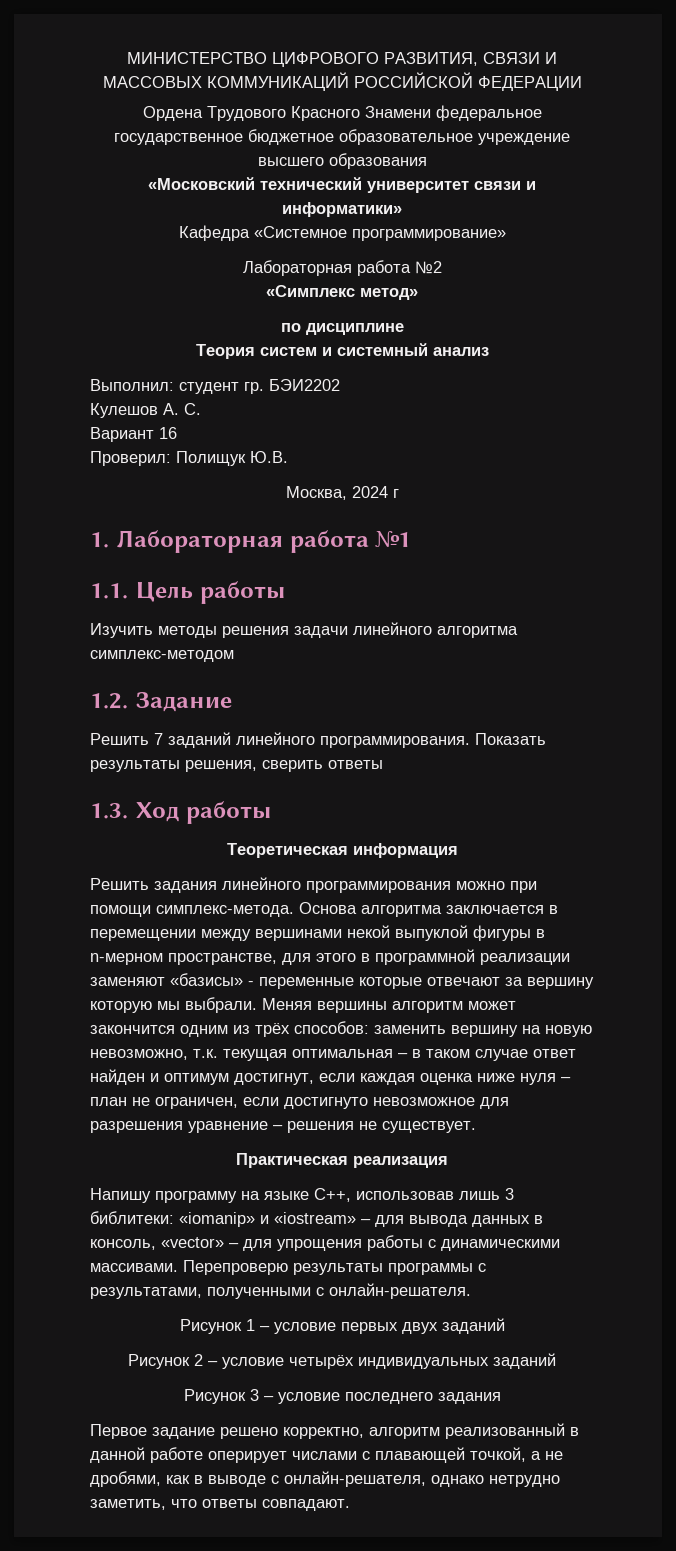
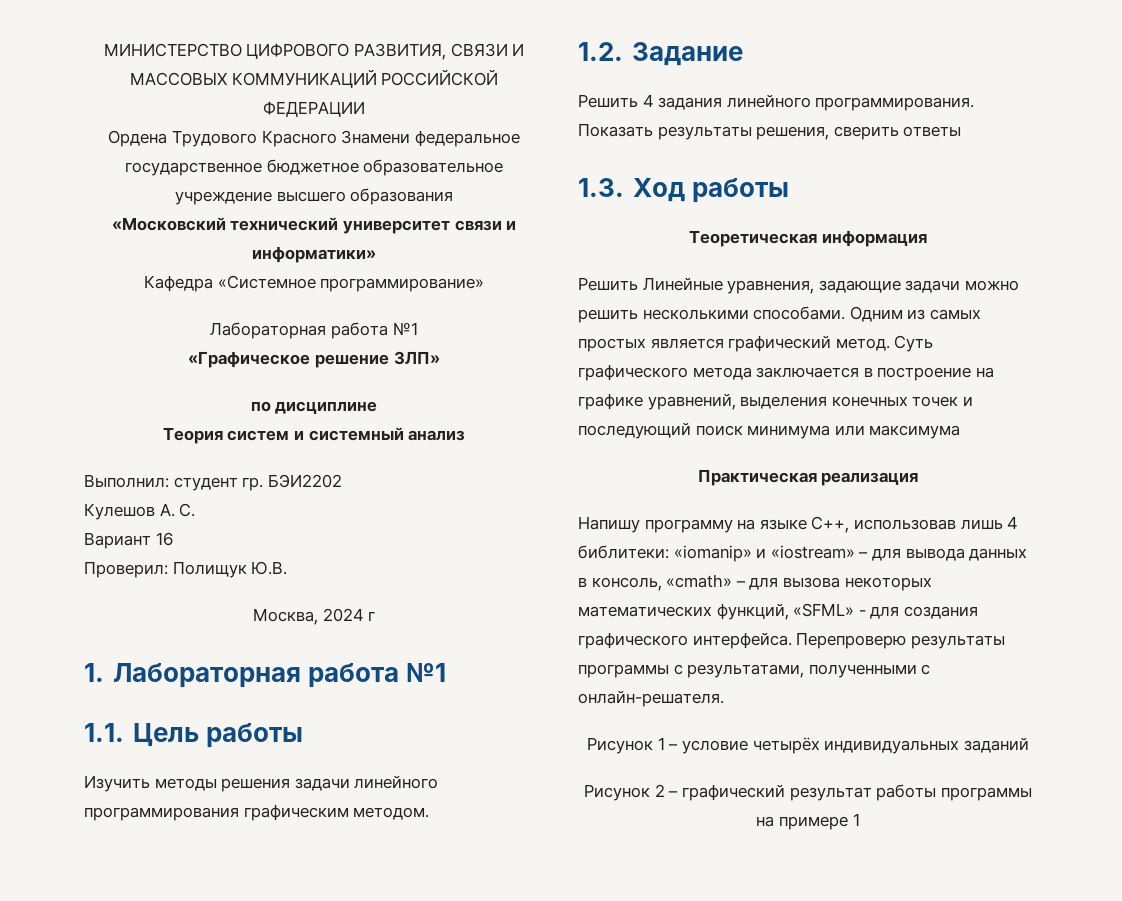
  Кафедра «Системное программирование»
- Лабораторная работа №2
- «Симплекс метод»
+ Лабораторная работа №1
+ «Графическое решение ЗЛП»
- Изучить методы решения задачи линейного алгоритма симплекс-методом
+ Изучить методы решения задачи линейного программирования графическим методом.
- Решить 7 заданий линейного программирования.
+ Решить 4 задания линейного программирования.
- Решить задания линейного программирования можно при помощи симплекс-метода. Основа алгоритма заключается в перемещении между вершинами некой выпуклой фигуры в n-мерном пространстве, для этого в программной реализации заменяют «базисы» - переменные которые отвечают за вершину которую мы выбрали. Меняя вершины алгоритм может закончится одним из трёх способов: заменить вершину на новую невозможно, т.к. текущая оптимальная – в таком случае ответ найден и оптимум достигнут, если каждая оценка ниже нуля – план не ограничен, если достигнуто невозможное для разрешения уравнение – решения не существует.
+ Решить Линейные уравнения, задающие задачи можно решить несколькими способами. Одним из самых простых является графический метод. Суть графического метода заключается в построение на графике уравнений, выделения конечных точек и последующий поиск минимума или максимума
- Напишу программу на языке C++, использовав лишь 3 библитеки: «iomanip» и «iostream» – для вывода данных в консоль, «vector» – для упрощения работы с динамическими массивами.
+ Напишу программу на языке C++, использовав лишь 4 библитеки: «iomanip» и «iostream» – для вывода данных в консоль, «cmath» – для вызова некоторых математических функций, «SFML» - для создания графического интерфейса.
- Рисунок 1 – условие первых двух заданий
+ Рисунок 1 – условие четырёх индивидуальных заданий
- Рисунок 2 – условие четырёх индивидуальных заданий
- Рисунок 3 – условие последнего задания
- Первое задание решено корректно, алгоритм реализованный в данной работе оперирует числами с плавающей точкой, а не дробями, как в выводе с онлайн-решателя, однако нетрудно заметить, что ответы совпадают.
+ Рисунок 2 – графический результат работы программы на примере 1

